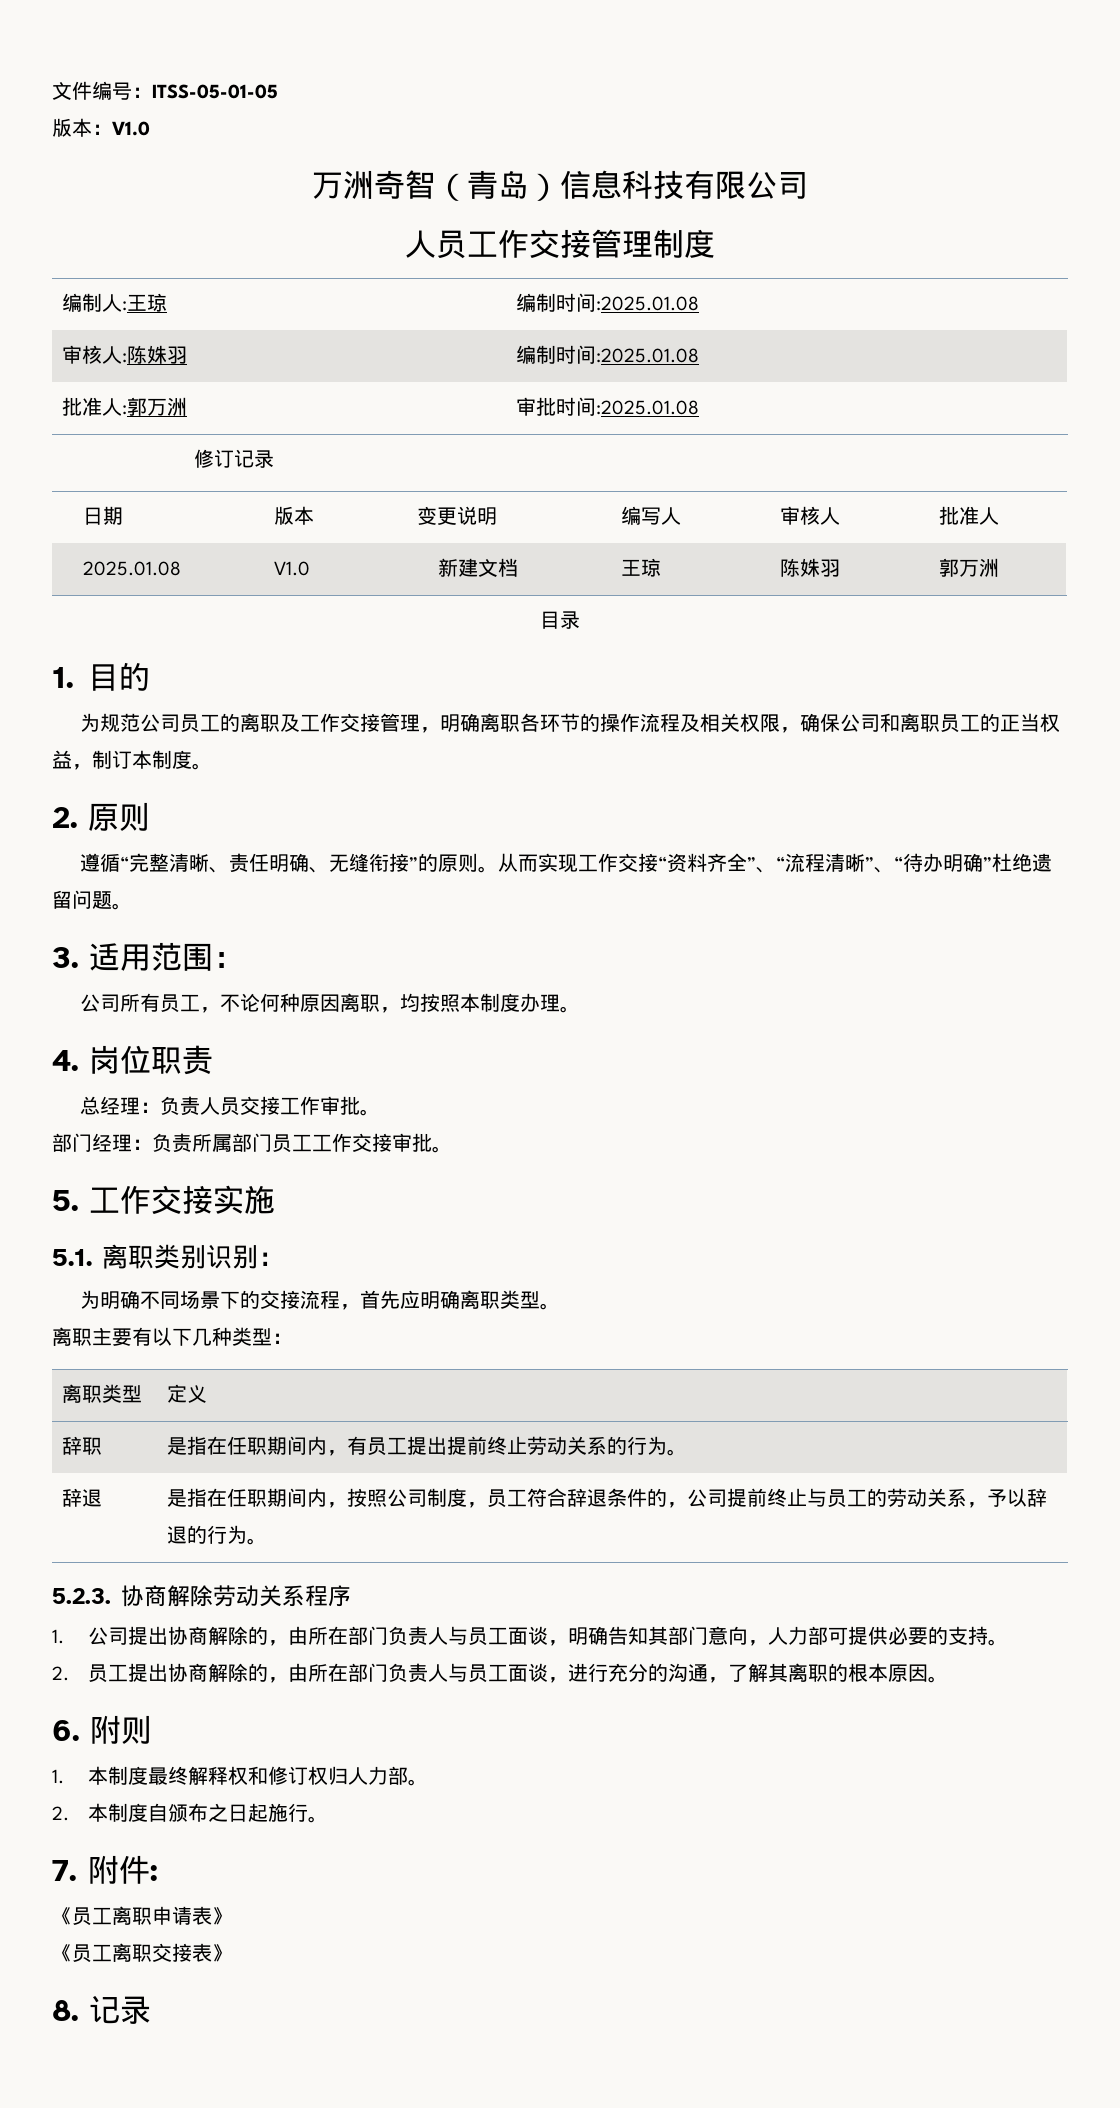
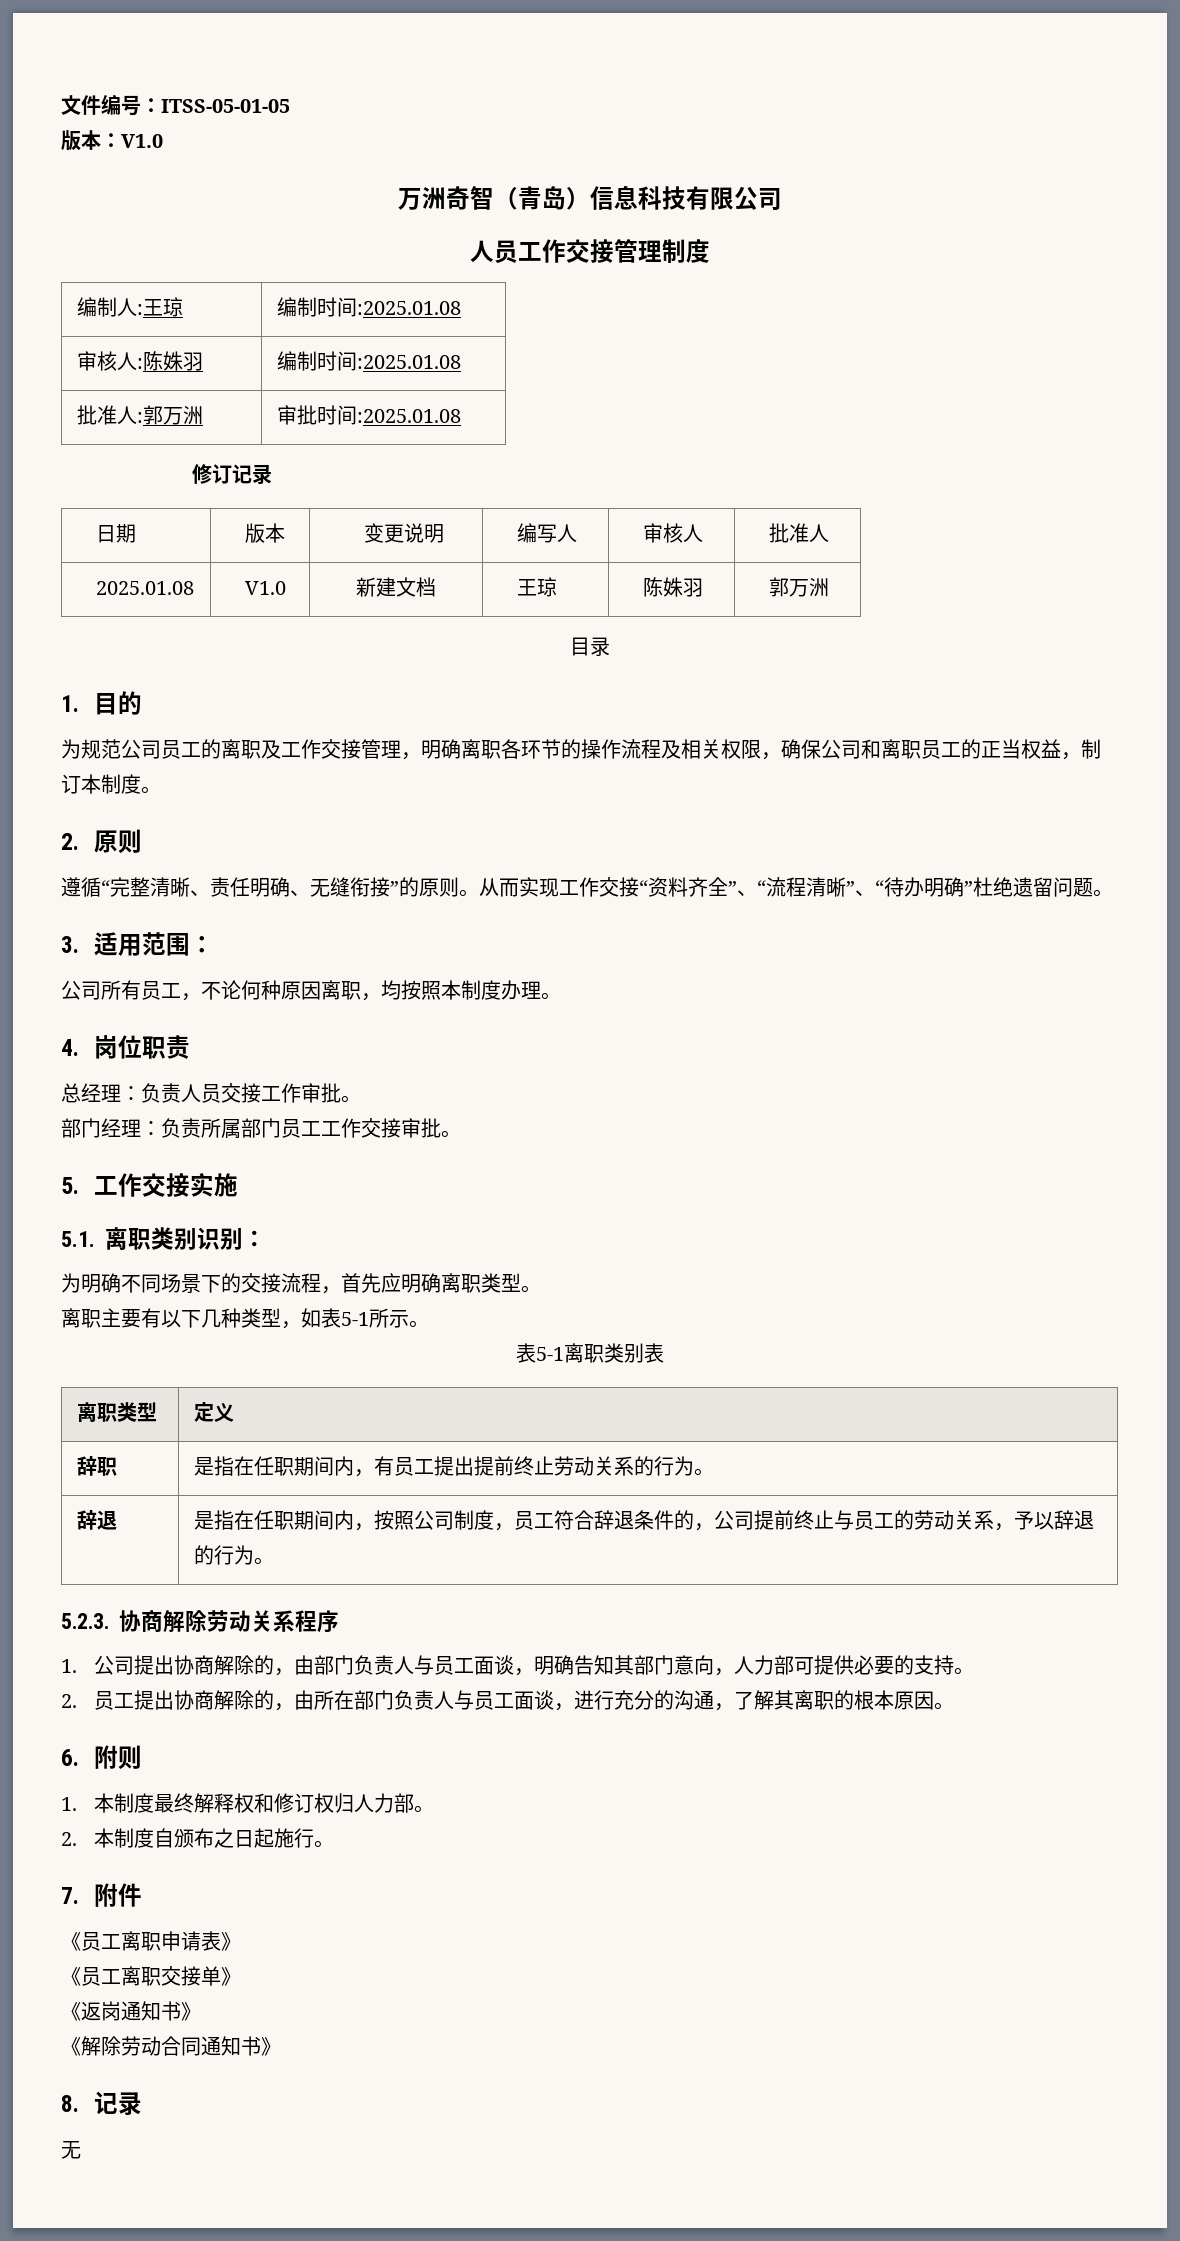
- 离职主要有以下几种类型：
+ 离职主要有以下几种类型，如表5-1所示。
+ 表5-1离职类别表
- 1.公司提出协商解除的，由所在部门负责人与员工面谈，明确告知其部门意向，人力部可提供必要的支持。
+ 1.公司提出协商解除的，由部门负责人与员工面谈，明确告知其部门意向，人力部可提供必要的支持。
- 7.附件:
+ 7.附件
- 《员工离职交接表》
+ 《员工离职交接单》
+ 《返岗通知书》
+ 《解除劳动合同通知书》
  8.记录
+ 无

